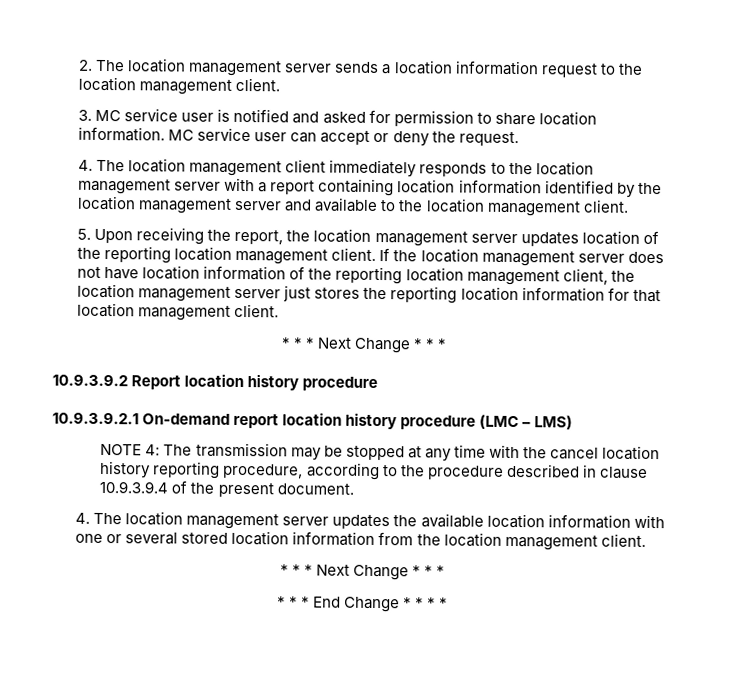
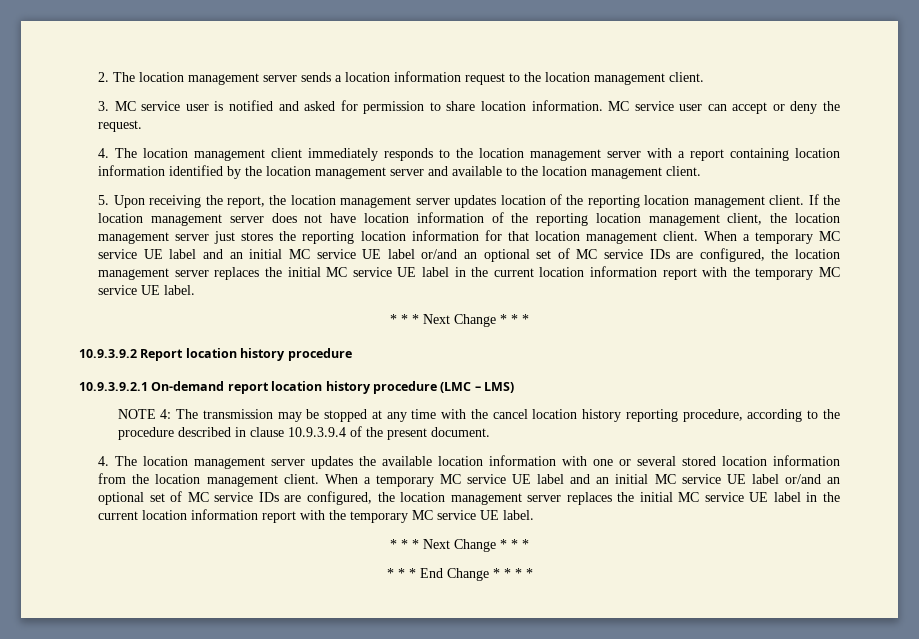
- If the location management server does not have location information of the reporting location management client, the location management server just stores the reporting location information for that location management client.
+ If the location management server does not have location information of the reporting location management client, the location management server just stores the reporting location information for that location management client. When a temporary MC service UE label and an initial MC service UE label or/and an optional set of MC service IDs are configured, the location management server replaces the initial MC service UE label in the current location information report with the temporary MC service UE label.
- 4. The location management server updates the available location information with one or several stored location information from the location management client.
+ 4. The location management server updates the available location information with one or several stored location information from the location management client. When a temporary MC service UE label and an initial MC service UE label or/and an optional set of MC service IDs are configured, the location management server replaces the initial MC service UE label in the current location information report with the temporary MC service UE label.

